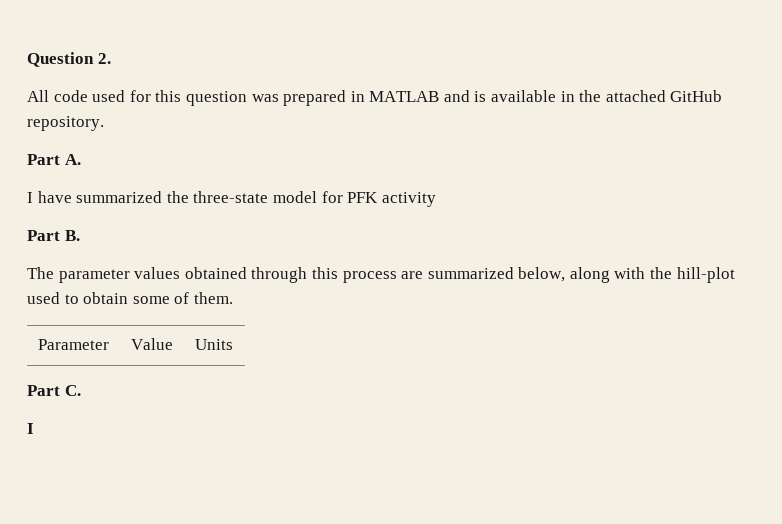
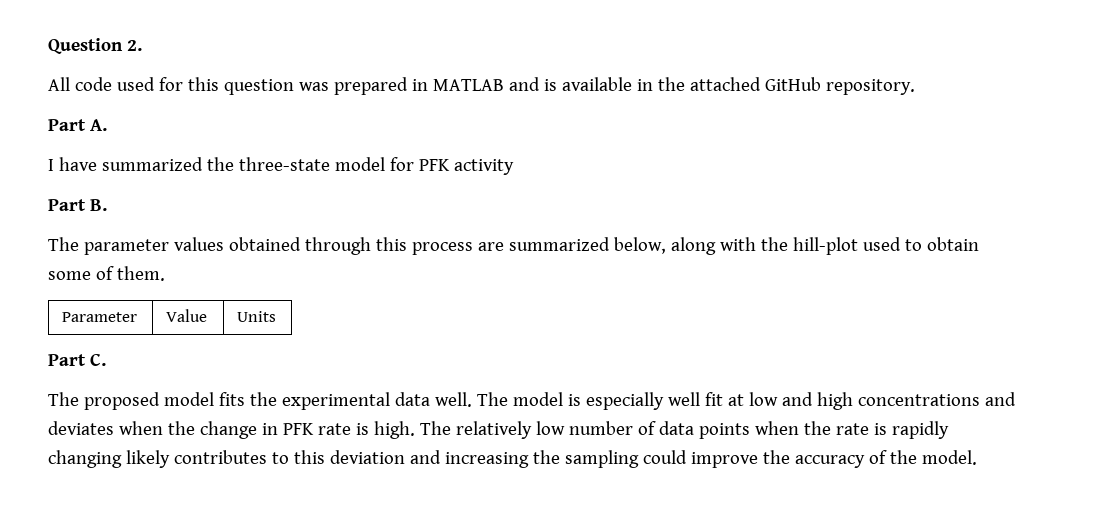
  Part C.
- I
+ The proposed model fits the experimental data well. The model is especially well fit at low and high concentrations and deviates when the change in PFK rate is high. The relatively low number of data points when the rate is rapidly changing likely contributes to this deviation and increasing the sampling could improve the accuracy of the model.

